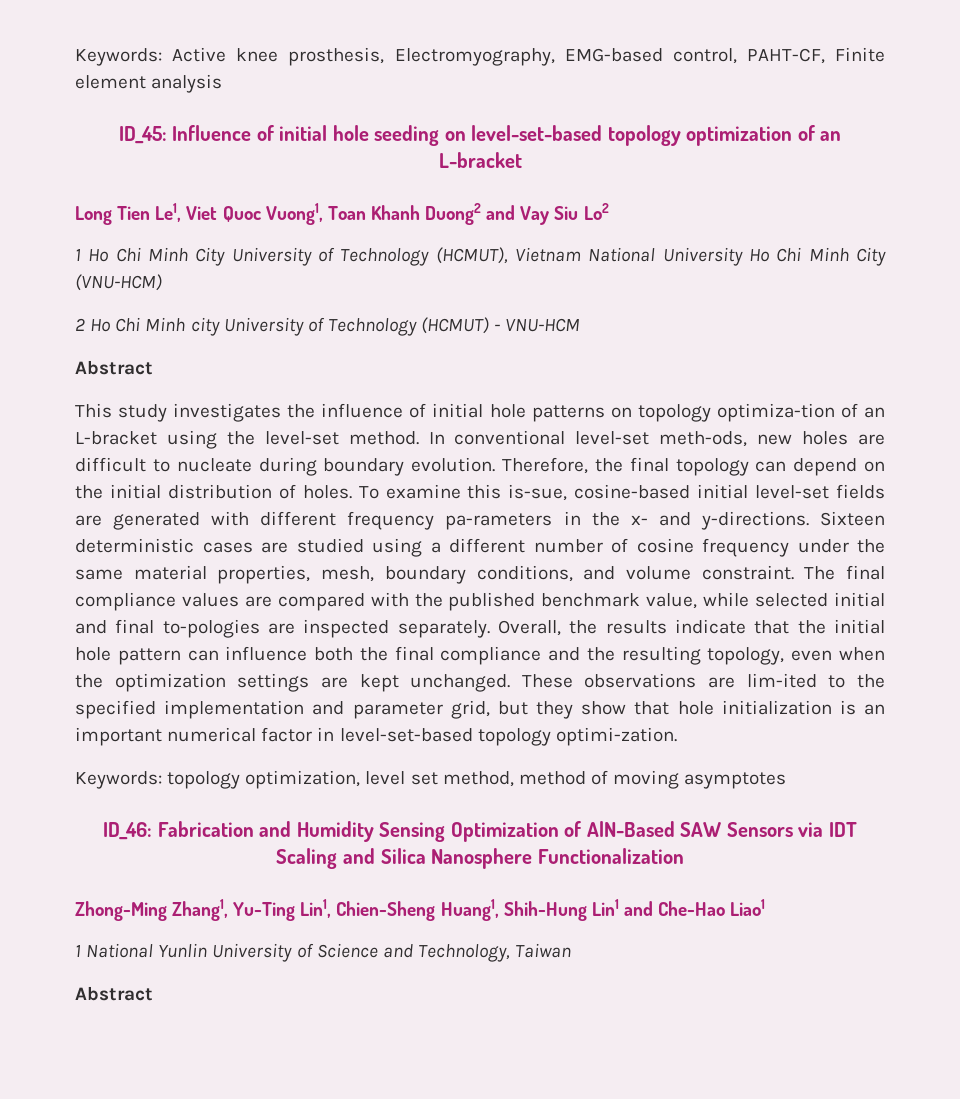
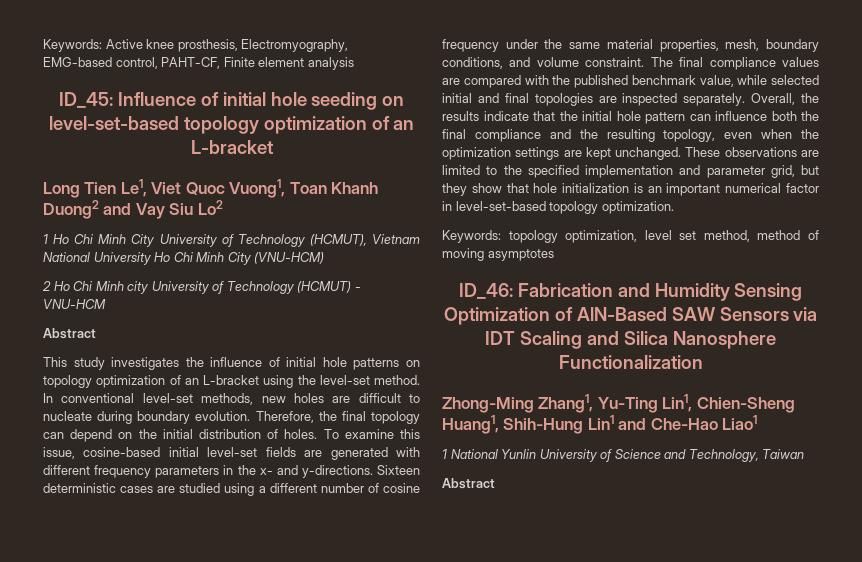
- This study investigates the influence of initial hole patterns on topology optimiza-tion of an L-bracket using the level-set method.
+ This study investigates the influence of initial hole patterns on topology optimization of an L-bracket using the level-set method.
- In conventional level-set meth-ods, new holes are difficult to nucleate during boundary evolution.
+ In conventional level-set methods, new holes are difficult to nucleate during boundary evolution.
- To examine this is-sue, cosine-based initial level-set fields are generated with different frequency pa-rameters in the x- and y-directions.
+ To examine this issue, cosine-based initial level-set fields are generated with different frequency parameters in the x- and y-directions.
- The final compliance values are compared with the published benchmark value, while selected initial and final to-pologies are inspected separately.
+ The final compliance values are compared with the published benchmark value, while selected initial and final topologies are inspected separately.
- These observations are lim-ited to the specified implementation and parameter grid, but they show that hole initialization is an important numerical factor in level-set-based topology optimi-zation.
+ These observations are limited to the specified implementation and parameter grid, but they show that hole initialization is an important numerical factor in level-set-based topology optimization.

